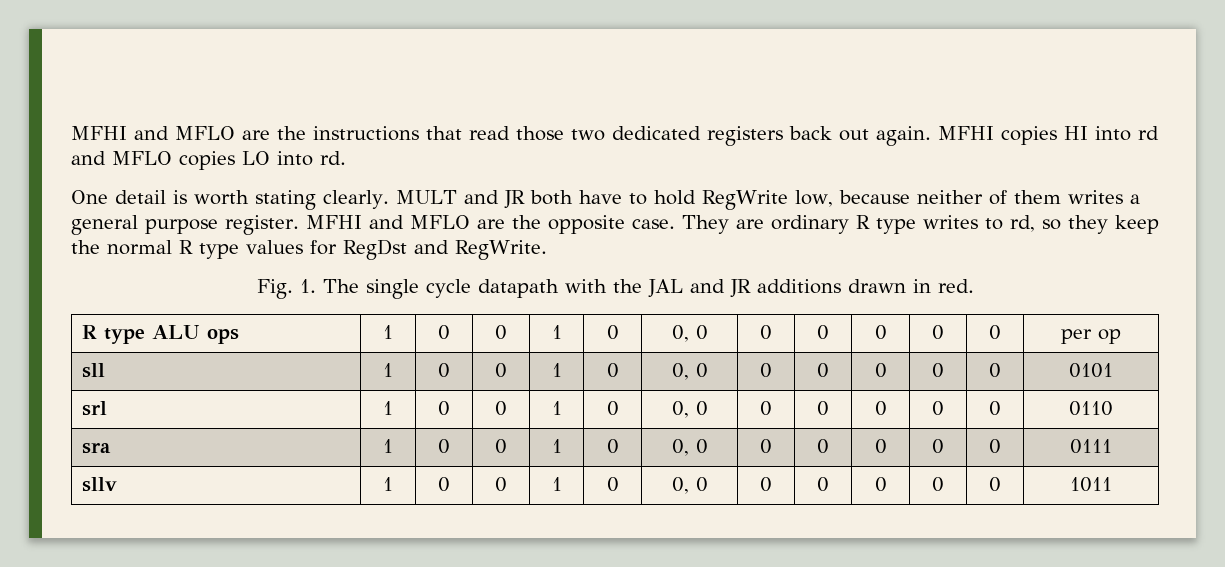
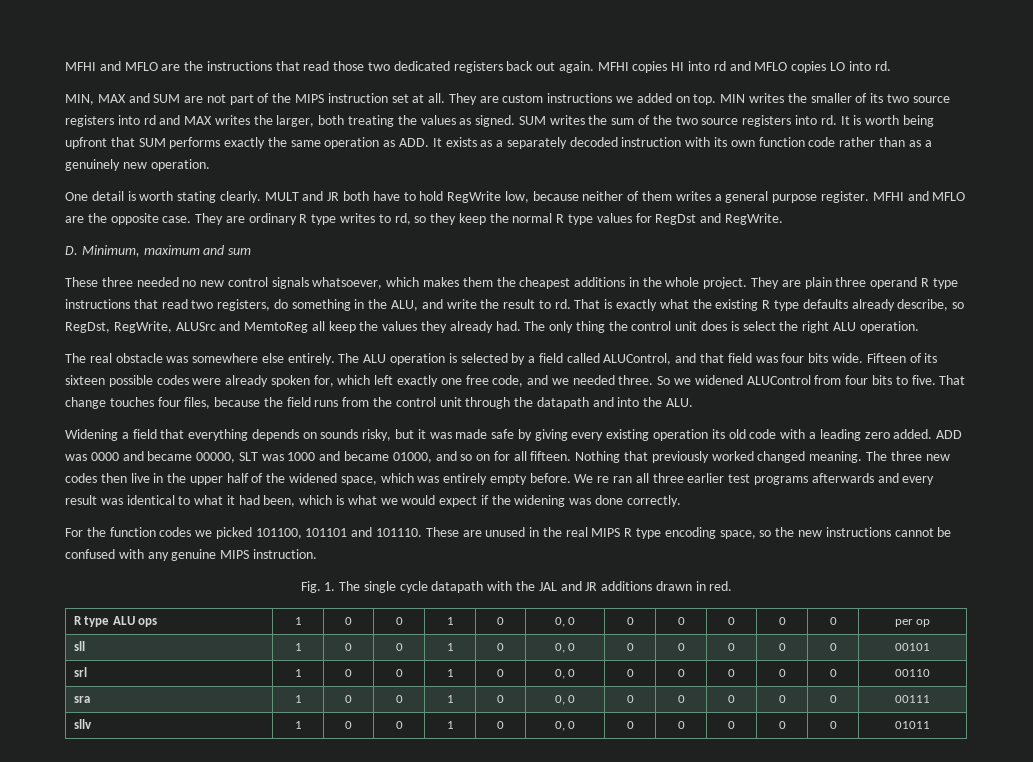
+ MIN, MAX and SUM are not part of the MIPS instruction set at all. They are custom instructions we added on top. MIN writes the smaller of its two source registers into rd and MAX writes the larger, both treating the values as signed. SUM writes the sum of the two source registers into rd. It is worth being upfront that SUM performs exactly the same operation as ADD. It exists as a separately decoded instruction with its own function code rather than as a genuinely new operation.
+ D. Minimum, maximum and sum
+ These three needed no new control signals whatsoever, which makes them the cheapest additions in the whole project. They are plain three operand R type instructions that read two registers, do something in the ALU, and write the result to rd. That is exactly what the existing R type defaults already describe, so RegDst, RegWrite, ALUSrc and MemtoReg all keep the values they already had. The only thing the control unit does is select the right ALU operation.
+ The real obstacle was somewhere else entirely. The ALU operation is selected by a field called ALUControl, and that field was four bits wide. Fifteen of its sixteen possible codes were already spoken for, which left exactly one free code, and we needed three. So we widened ALUControl from four bits to five. That change touches four files, because the field runs from the control unit through the datapath and into the ALU.
+ Widening a field that everything depends on sounds risky, but it was made safe by giving every existing operation its old code with a leading zero added. ADD was 0000 and became 00000, SLT was 1000 and became 01000, and so on for all fifteen. Nothing that previously worked changed meaning. The three new codes then live in the upper half of the widened space, which was entirely empty before. We re ran all three earlier test programs afterwards and every result was identical to what it had been, which is what we would expect if the widening was done correctly.
+ For the function codes we picked 101100, 101101 and 101110. These are unused in the real MIPS R type encoding space, so the new instructions cannot be confused with any genuine MIPS instruction.
- sll | 1 | 0 | 0 | 1 | 0 | 0, 0 | 0 | 0 | 0 | 0 | 0 | 0101
+ sll | 1 | 0 | 0 | 1 | 0 | 0, 0 | 0 | 0 | 0 | 0 | 0 | 00101
- srl | 1 | 0 | 0 | 1 | 0 | 0, 0 | 0 | 0 | 0 | 0 | 0 | 0110
+ srl | 1 | 0 | 0 | 1 | 0 | 0, 0 | 0 | 0 | 0 | 0 | 0 | 00110
- sra | 1 | 0 | 0 | 1 | 0 | 0, 0 | 0 | 0 | 0 | 0 | 0 | 0111
+ sra | 1 | 0 | 0 | 1 | 0 | 0, 0 | 0 | 0 | 0 | 0 | 0 | 00111
- sllv | 1 | 0 | 0 | 1 | 0 | 0, 0 | 0 | 0 | 0 | 0 | 0 | 1011
+ sllv | 1 | 0 | 0 | 1 | 0 | 0, 0 | 0 | 0 | 0 | 0 | 0 | 01011

